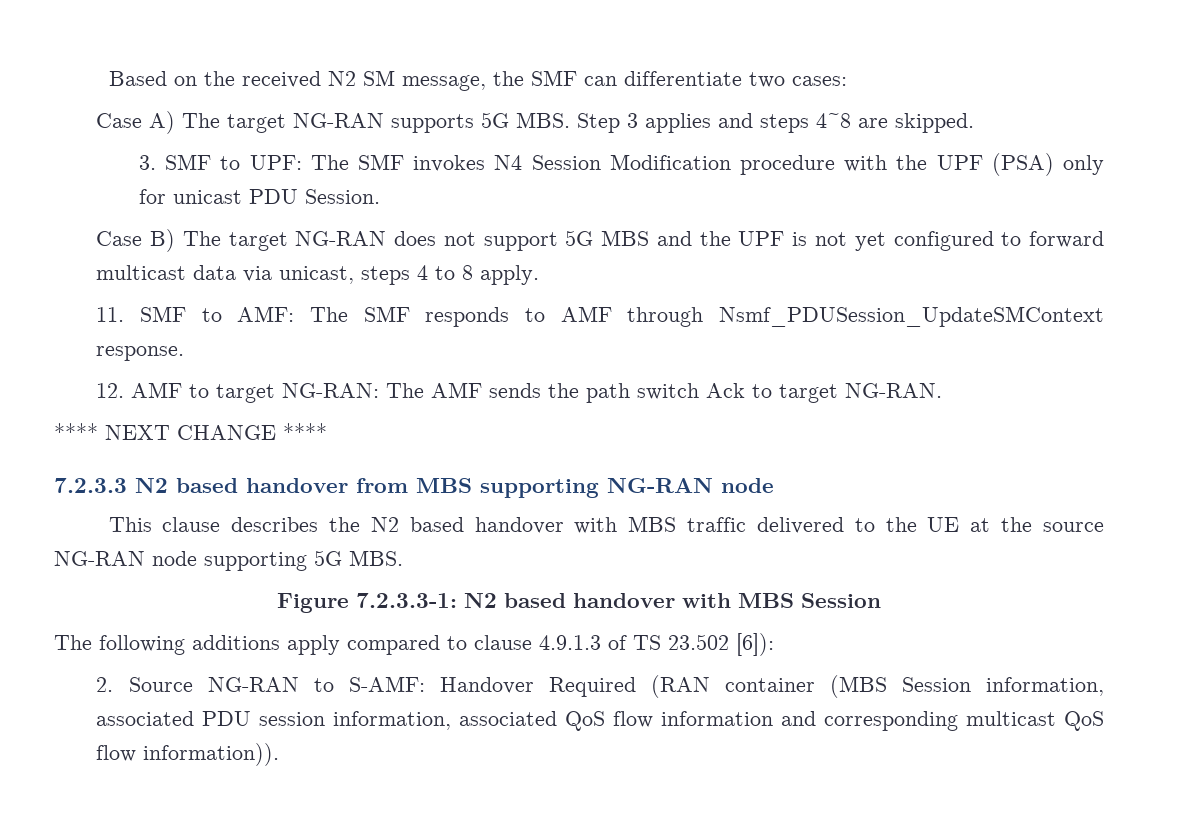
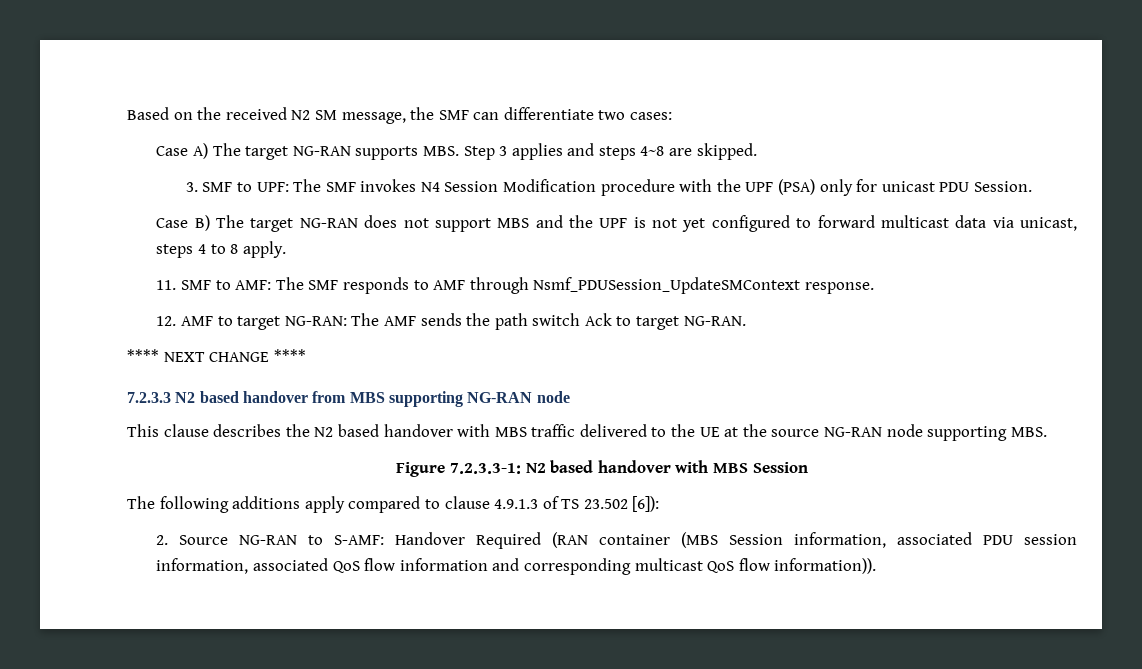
- Case A) The target NG-RAN supports 5G MBS. Step 3 applies and steps 4~8 are skipped.
+ Case A) The target NG-RAN supports MBS. Step 3 applies and steps 4~8 are skipped.
- Case B) The target NG-RAN does not support 5G MBS and the UPF is not yet configured to forward multicast data via unicast, steps 4 to 8 apply.
+ Case B) The target NG-RAN does not support MBS and the UPF is not yet configured to forward multicast data via unicast, steps 4 to 8 apply.
- This clause describes the N2 based handover with MBS traffic delivered to the UE at the source NG-RAN node supporting 5G MBS.
+ This clause describes the N2 based handover with MBS traffic delivered to the UE at the source NG-RAN node supporting MBS.

